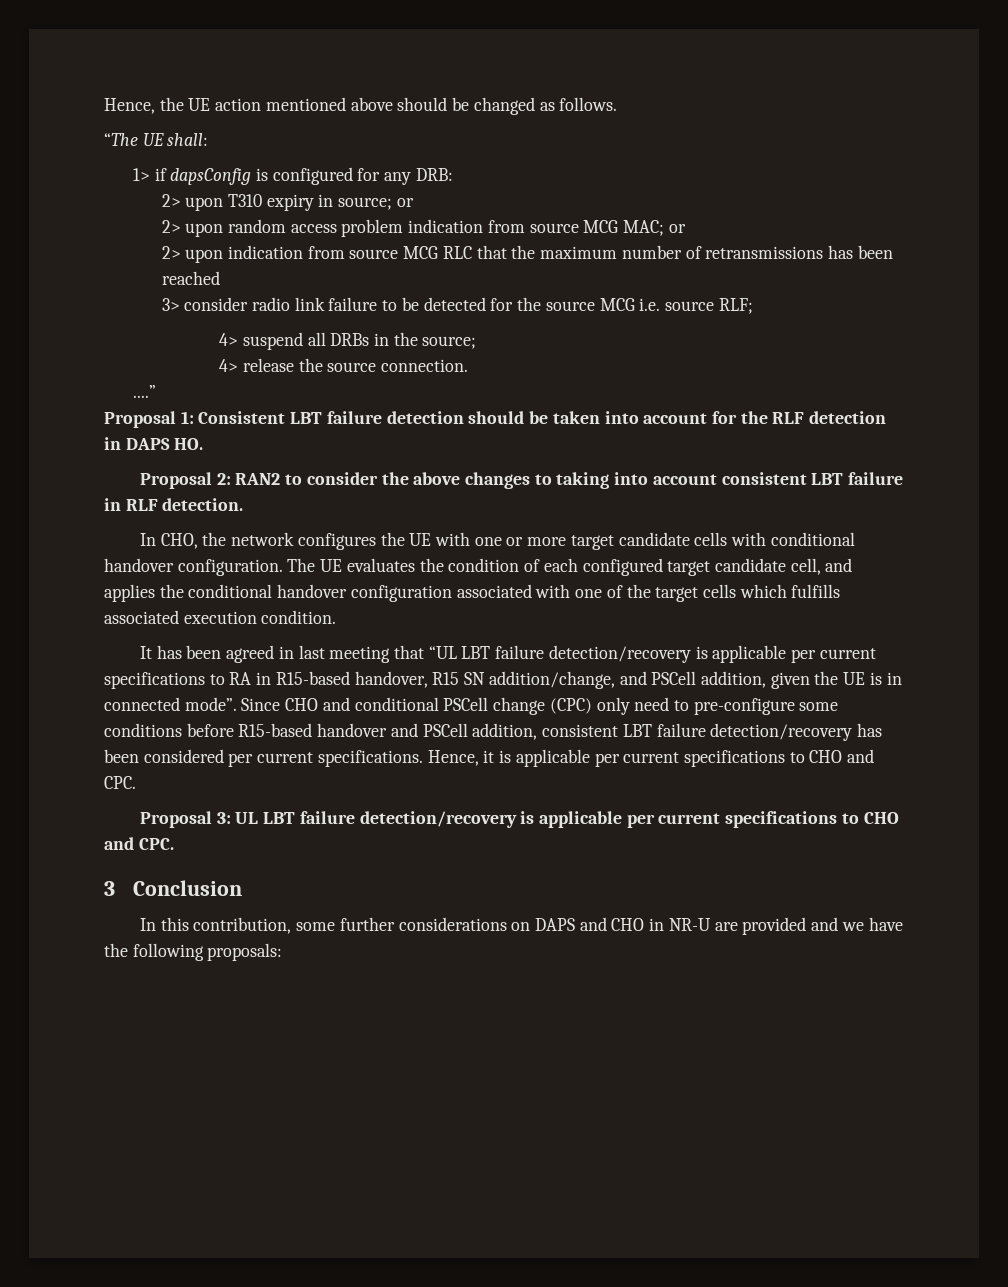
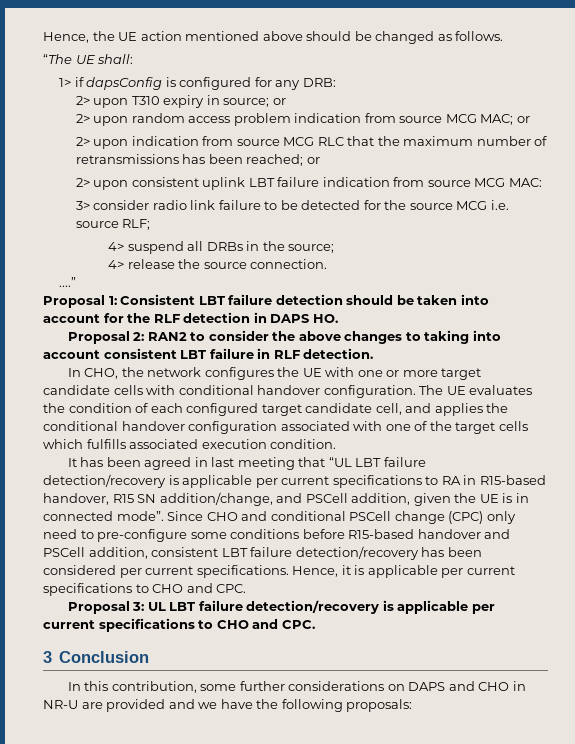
- 2> upon indication from source MCG RLC that the maximum number of retransmissions has been reached
+ 2> upon indication from source MCG RLC that the maximum number of retransmissions has been reached; or
+ 2> upon consistent uplink LBT failure indication from source MCG MAC:

